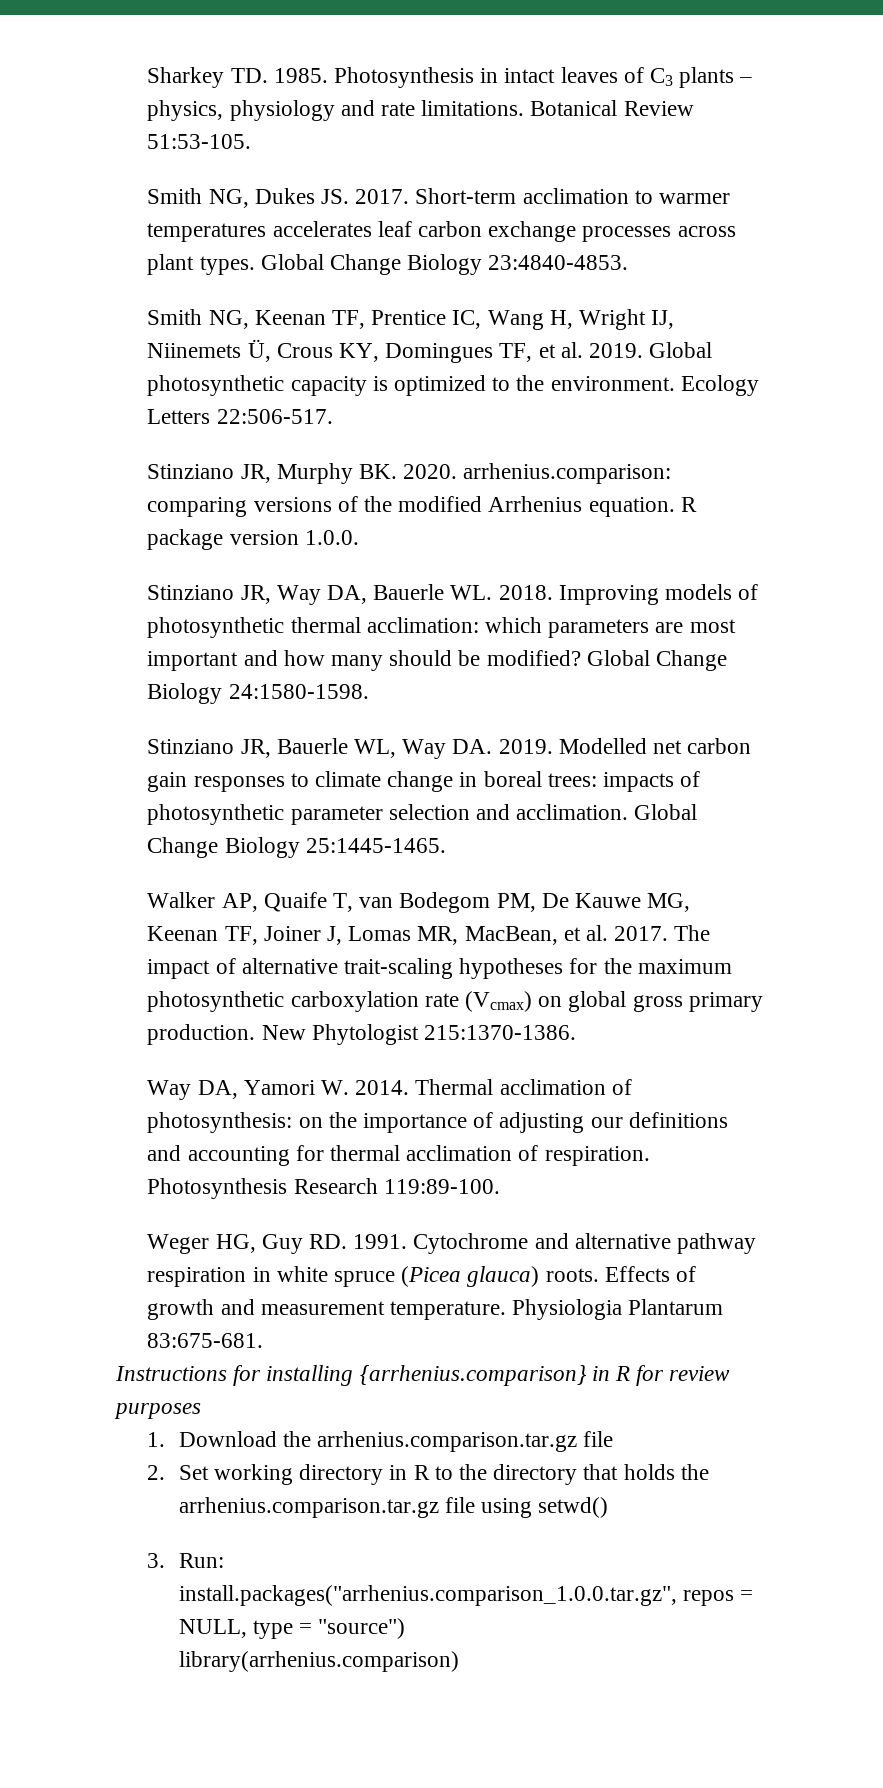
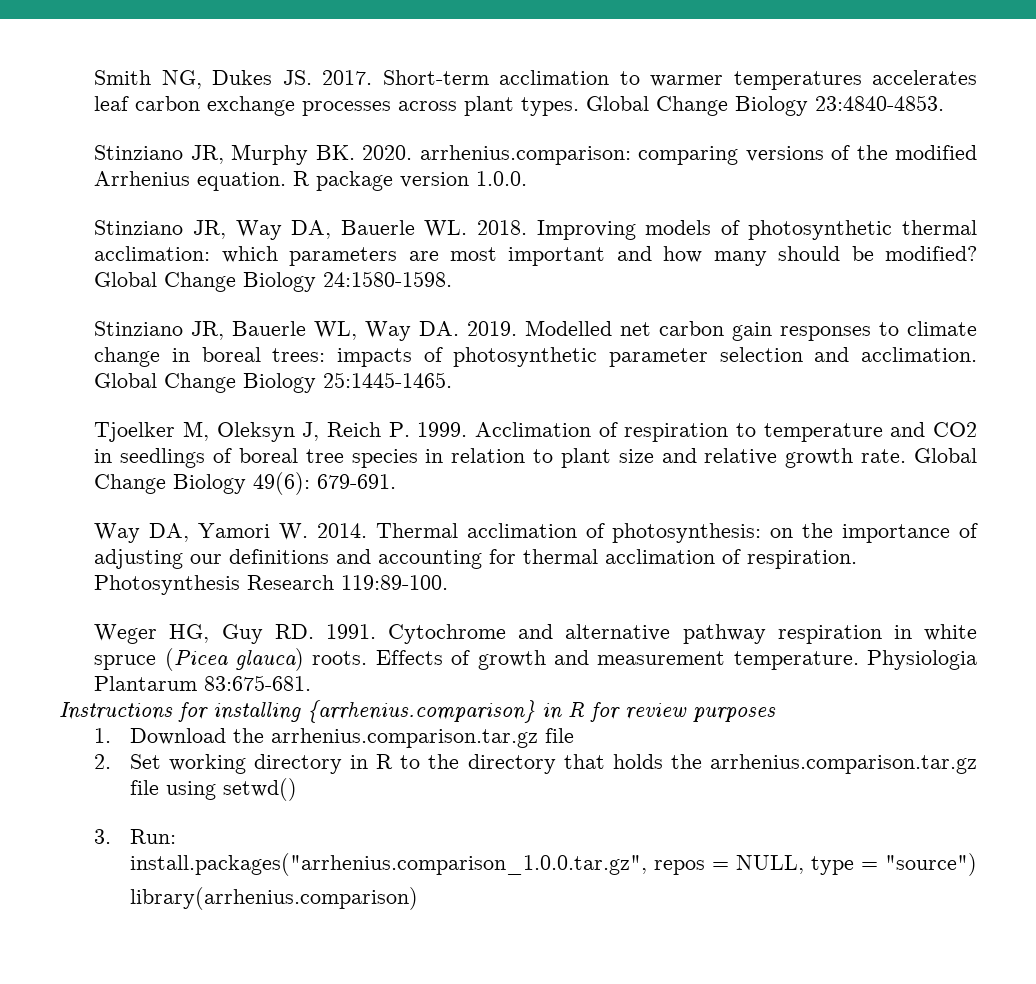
- Sharkey TD. 1985. Photosynthesis in intact leaves of C3 plants – physics, physiology and rate limitations. Botanical Review 51:53-105.
- Smith NG, Keenan TF, Prentice IC, Wang H, Wright IJ, Niinemets Ü, Crous KY, Domingues TF, et al. 2019. Global photosynthetic capacity is optimized to the environment. Ecology Letters 22:506-517.
- Walker AP, Quaife T, van Bodegom PM, De Kauwe MG, Keenan TF, Joiner J, Lomas MR, MacBean, et al. 2017. The impact of alternative trait-scaling hypotheses for the maximum photosynthetic carboxylation rate (Vcmax) on global gross primary production. New Phytologist 215:1370-1386.
+ Tjoelker M, Oleksyn J, Reich P. 1999. Acclimation of respiration to temperature and CO2 in seedlings of boreal tree species in relation to plant size and relative growth rate. Global Change Biology 49(6): 679-691.

